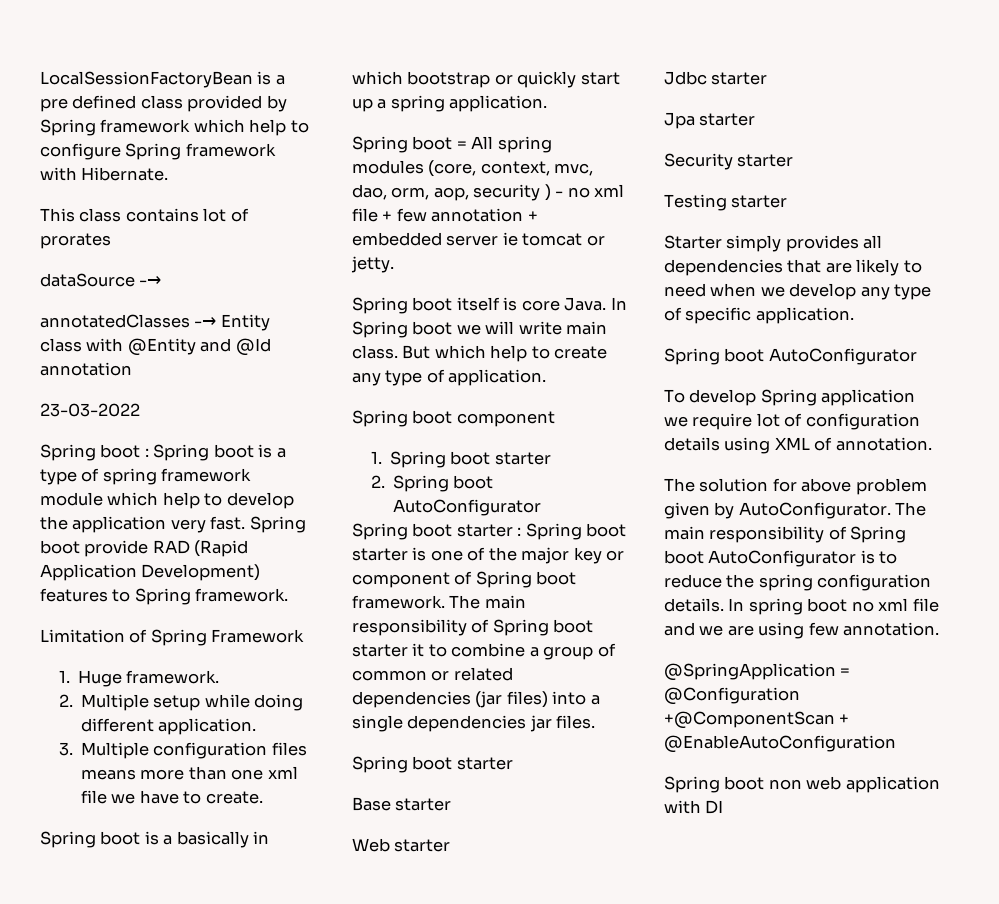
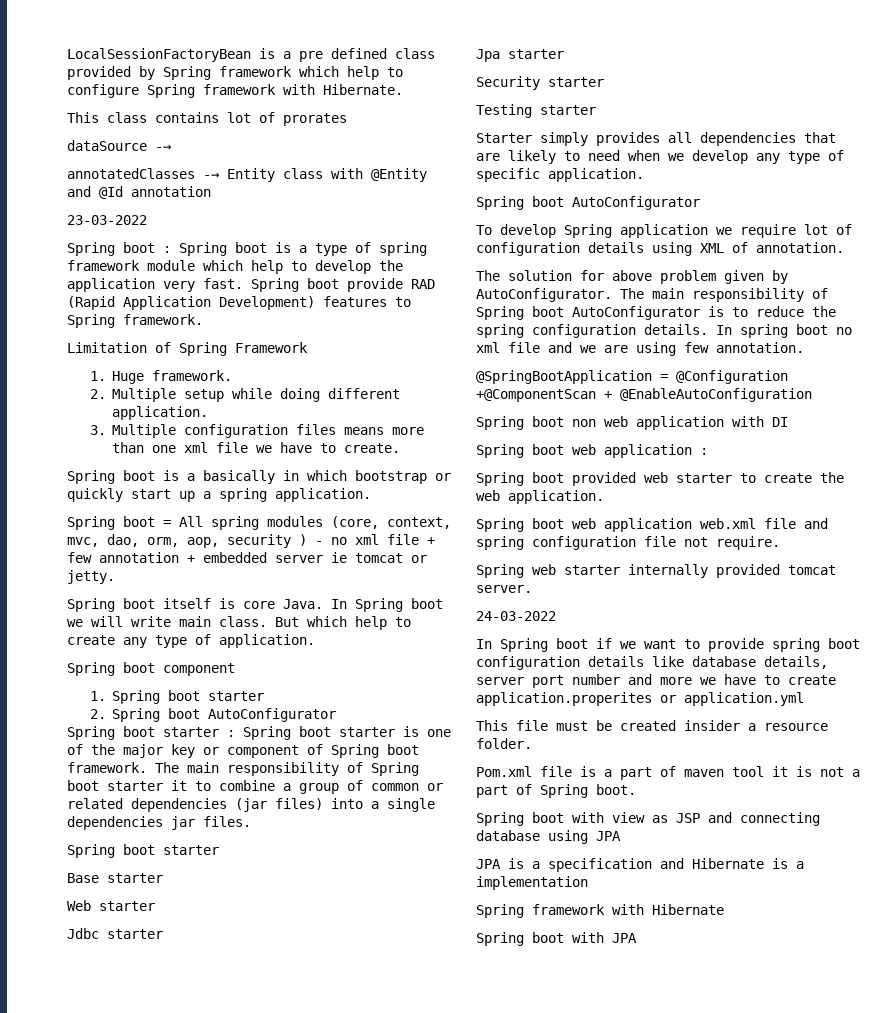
- @SpringApplication = @Configuration +@ComponentScan + @EnableAutoConfiguration
+ @SpringBootApplication = @Configuration +@ComponentScan + @EnableAutoConfiguration
+ Spring boot web application :
+ Spring boot provided web starter to create the web application.
+ Spring boot web application web.xml file and spring configuration file not require.
+ Spring web starter internally provided tomcat server.
+ 24-03-2022
+ In Spring boot if we want to provide spring boot configuration details like database details, server port number and more we have to create application.properites or application.yml
+ This file must be created insider a resource folder.
+ Pom.xml file is a part of maven tool it is not a part of Spring boot.
+ Spring boot with view as JSP and connecting database using JPA
+ JPA is a specification and Hibernate is a implementation
+ Spring framework with Hibernate
+ Spring boot with JPA

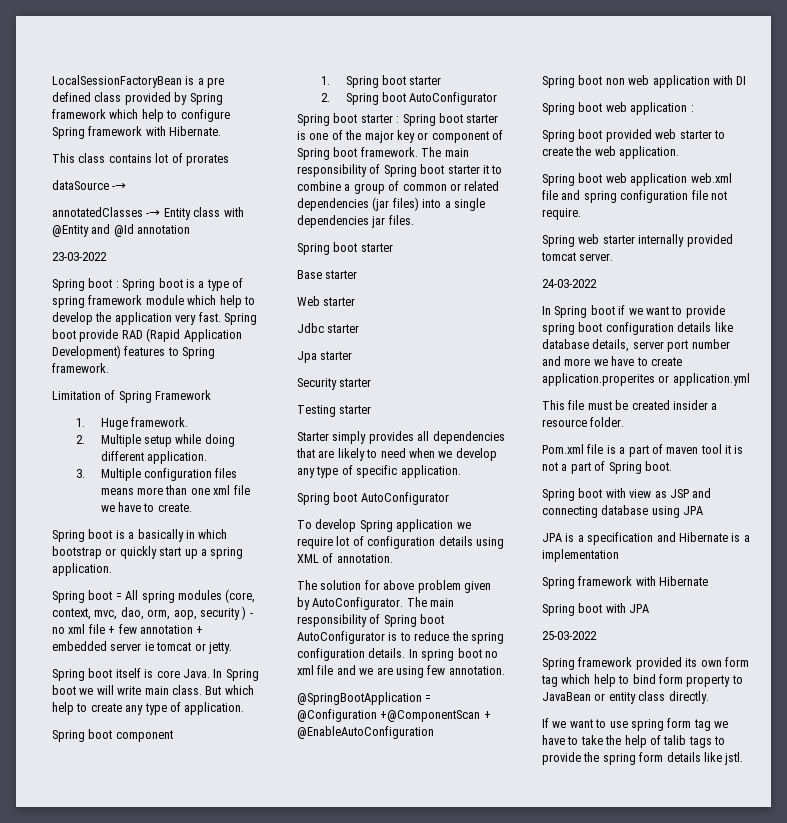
+ 25-03-2022
+ Spring framework provided its own form tag which help to bind form property to JavaBean or entity class directly.
+ If we want to use spring form tag we have to take the help of talib tags to provide the spring form details like jstl.

